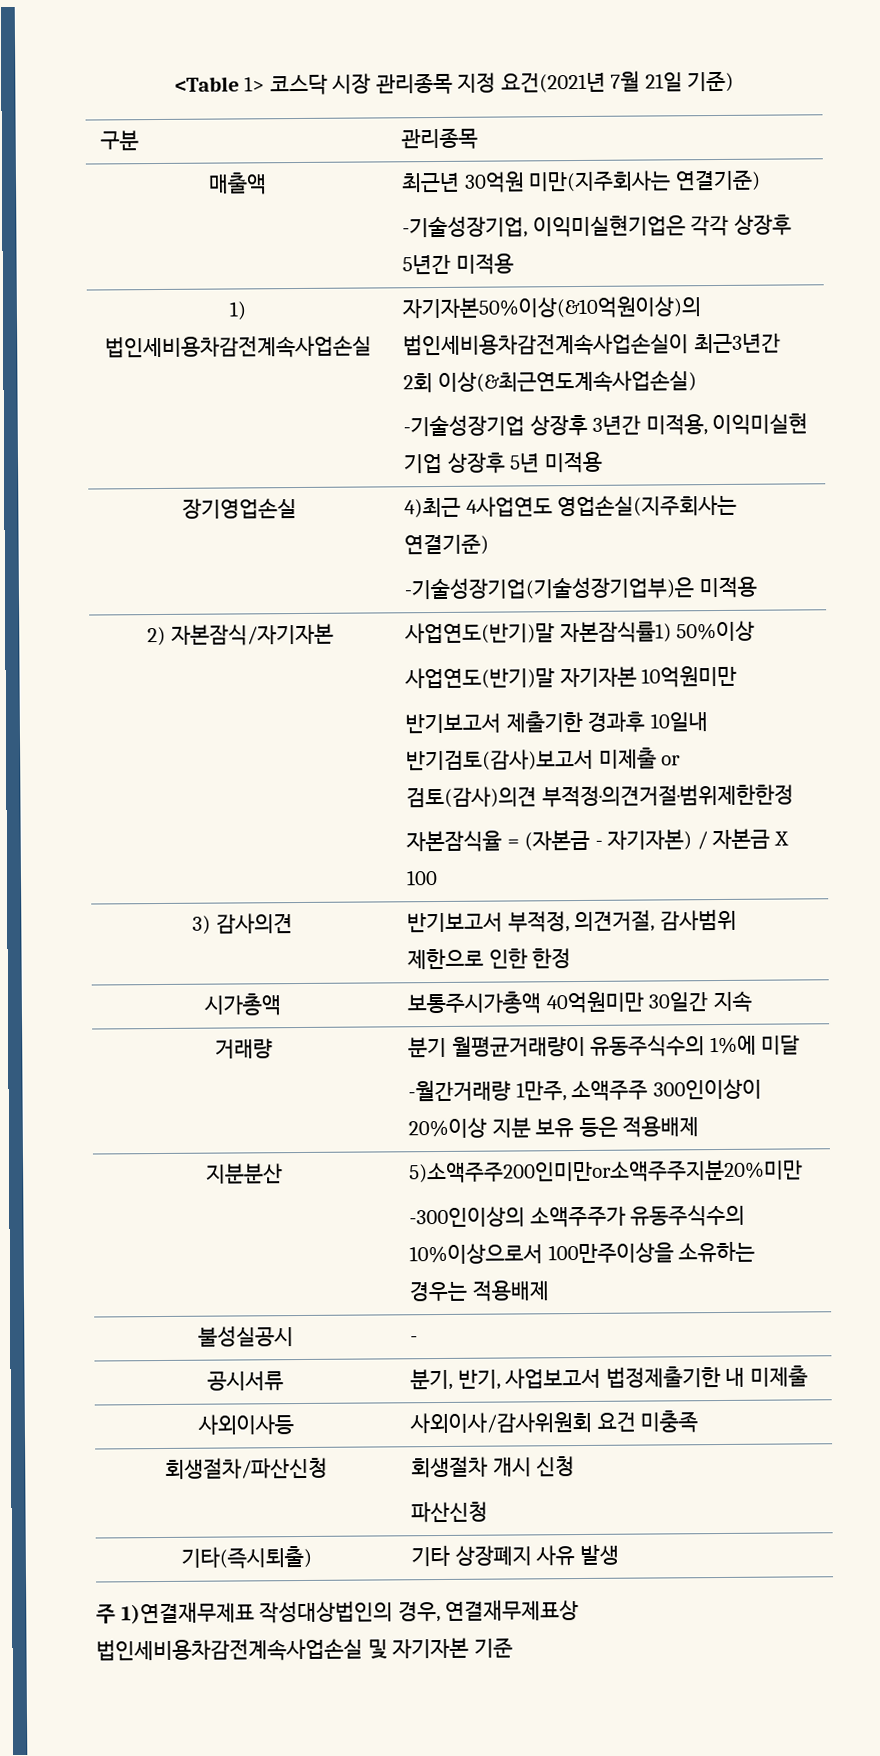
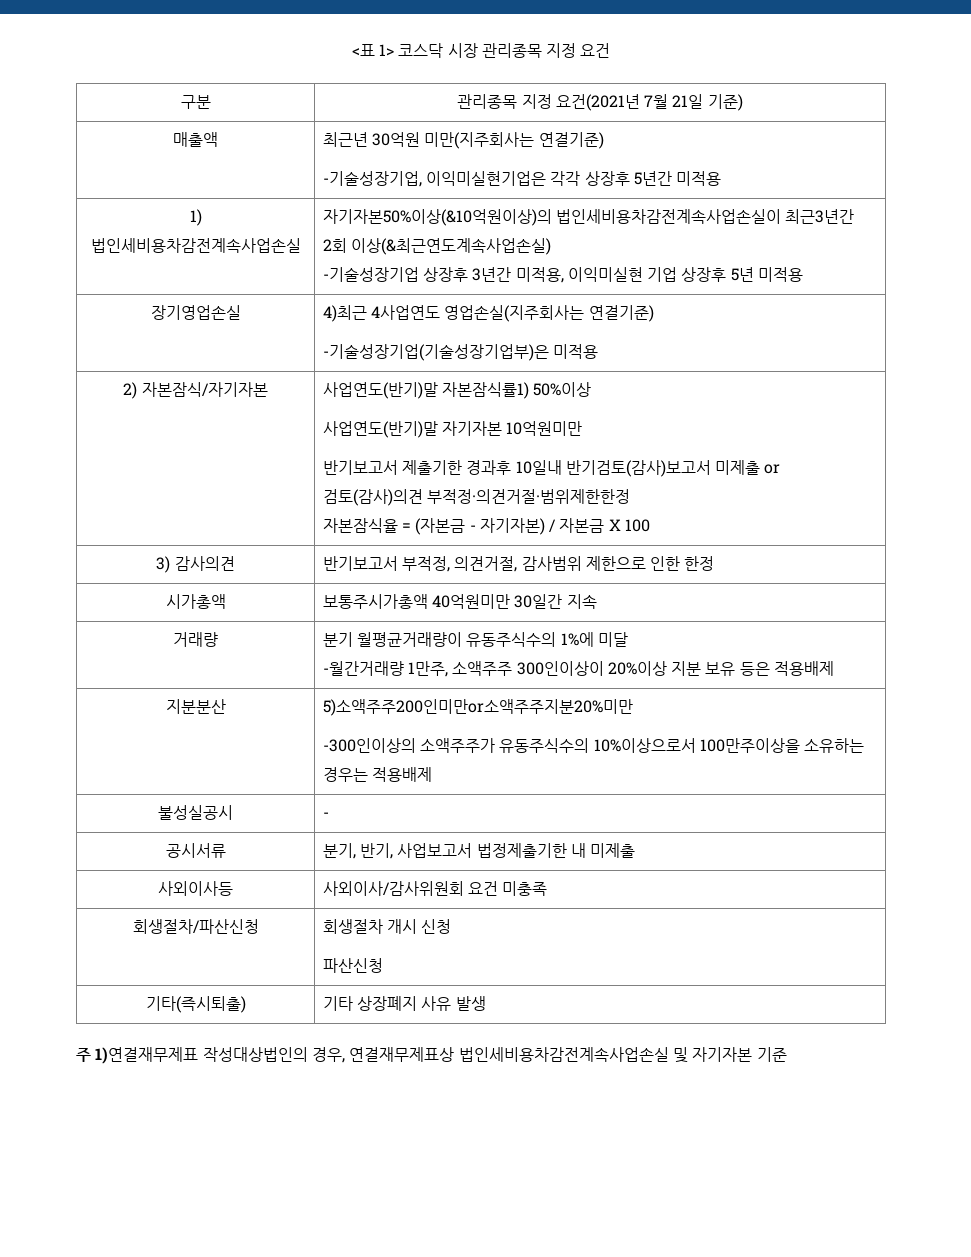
- <Table 1> 코스닥 시장 관리종목 지정 요건(2021년 7월 21일 기준)
+ <표 1> 코스닥 시장 관리종목 지정 요건
+ 구분 | 관리종목 지정 요건(2021년 7월 21일 기준)
- 구분 | 관리종목

